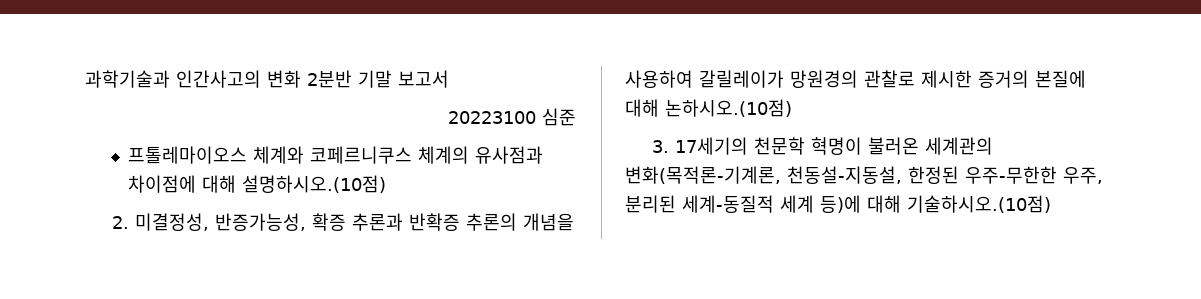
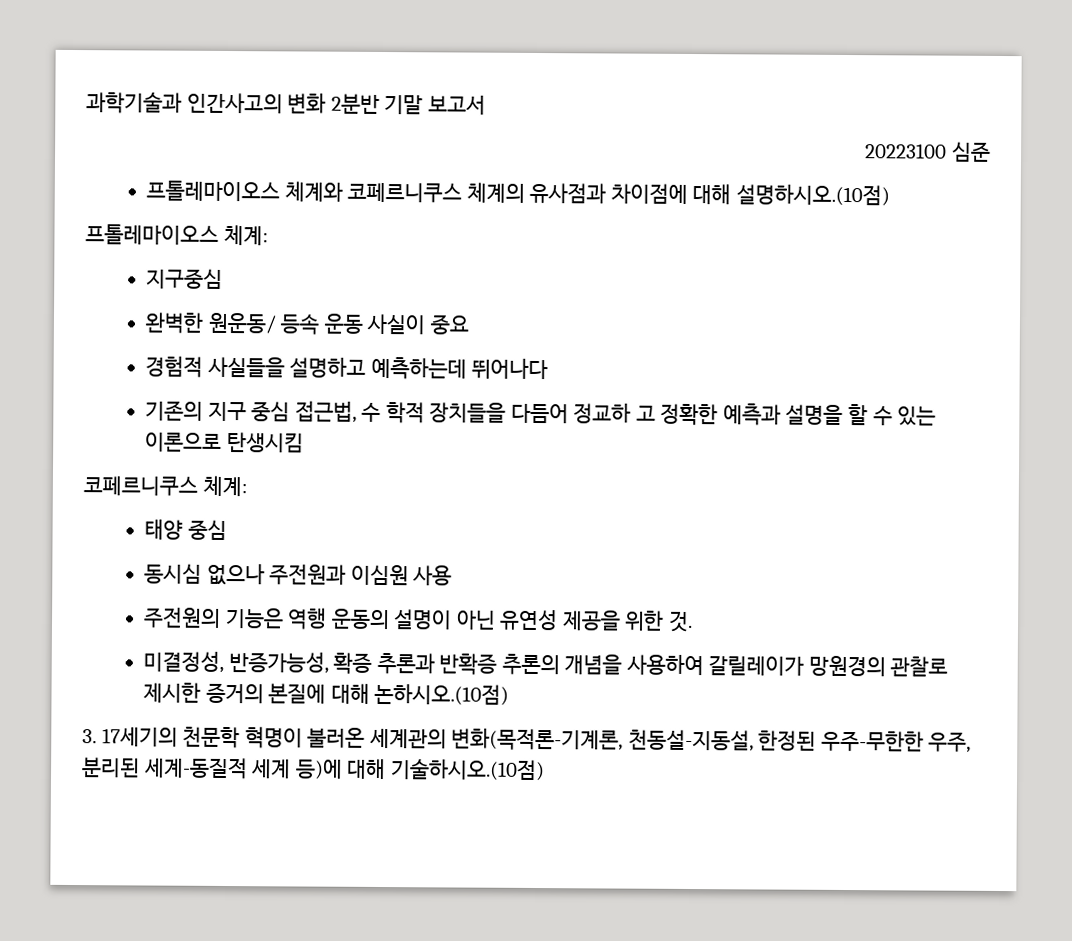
- 2. 미결정성, 반증가능성, 확증 추론과 반확증 추론의 개념을 사용하여 갈릴레이가 망원경의 관찰로 제시한 증거의 본질에 대해 논하시오.(10점)
+ 프톨레마이오스 체계:
+ 지구중심
+ 완벽한 원운동/ 등속 운동 사실이 중요
+ 경험적 사실들을 설명하고 예측하는데 뛰어나다
+ 기존의 지구 중심 접근법, 수 학적 장치들을 다듬어 정교하 고 정확한 예측과 설명을 할 수 있는 이론으로 탄생시킴
+ 코페르니쿠스 체계:
+ 태양 중심
+ 동시심 없으나 주전원과 이심원 사용
+ 주전원의 기능은 역행 운동의 설명이 아닌 유연성 제공을 위한 것.
+ 미결정성, 반증가능성, 확증 추론과 반확증 추론의 개념을 사용하여 갈릴레이가 망원경의 관찰로 제시한 증거의 본질에 대해 논하시오.(10점)

